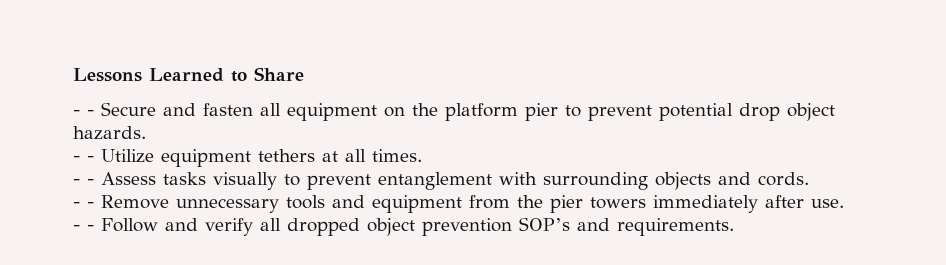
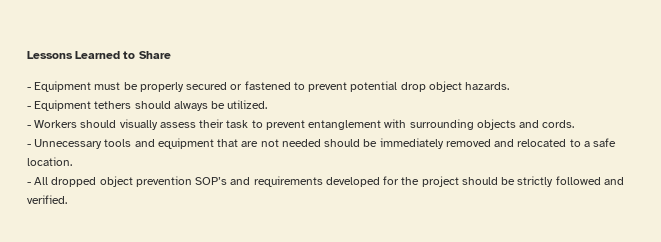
- - - Secure and fasten all equipment on the platform pier to prevent potential drop object hazards.
+ - Equipment must be properly secured or fastened to prevent potential drop object hazards.
- - - Utilize equipment tethers at all times.
- - - Assess tasks visually to prevent entanglement with surrounding objects and cords.
+ - Equipment tethers should always be utilized.
+ - Workers should visually assess their task to prevent entanglement with surrounding objects and cords.
- - - Remove unnecessary tools and equipment from the pier towers immediately after use.
- - - Follow and verify all dropped object prevention SOP’s and requirements.
+ - Unnecessary tools and equipment that are not needed should be immediately removed and relocated to a safe location.
+ - All dropped object prevention SOP’s and requirements developed for the project should be strictly followed and verified.

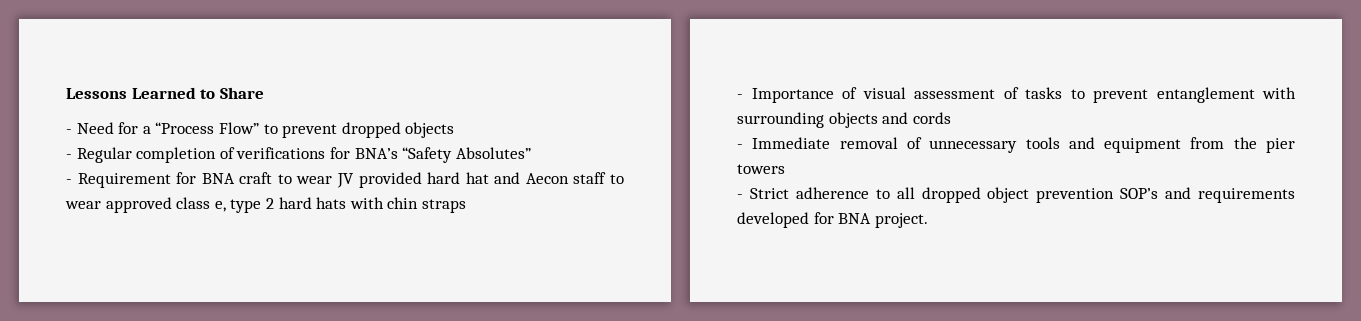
- - Equipment must be properly secured or fastened to prevent potential drop object hazards.
- - Equipment tethers should always be utilized.
- - Workers should visually assess their task to prevent entanglement with surrounding objects and cords.
- - Unnecessary tools and equipment that are not needed should be immediately removed and relocated to a safe location.
- - All dropped object prevention SOP’s and requirements developed for the project should be strictly followed and verified.
+ - Need for a “Process Flow” to prevent dropped objects
+ - Regular completion of verifications for BNA’s “Safety Absolutes”
+ - Requirement for BNA craft to wear JV provided hard hat and Aecon staff to wear approved class e, type 2 hard hats with chin straps
+ - Importance of visual assessment of tasks to prevent entanglement with surrounding objects and cords
+ - Immediate removal of unnecessary tools and equipment from the pier towers
+ - Strict adherence to all dropped object prevention SOP’s and requirements developed for BNA project.

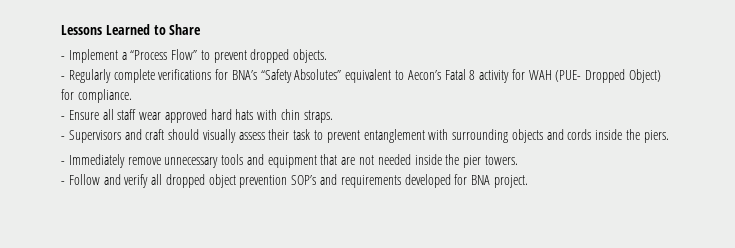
- - Need for a “Process Flow” to prevent dropped objects
- - Regular completion of verifications for BNA’s “Safety Absolutes”
- - Requirement for BNA craft to wear JV provided hard hat and Aecon staff to wear approved class e, type 2 hard hats with chin straps
- - Importance of visual assessment of tasks to prevent entanglement with surrounding objects and cords
- - Immediate removal of unnecessary tools and equipment from the pier towers
- - Strict adherence to all dropped object prevention SOP’s and requirements developed for BNA project.
+ - Implement a “Process Flow” to prevent dropped objects.
+ - Regularly complete verifications for BNA’s “Safety Absolutes” equivalent to Aecon’s Fatal 8 activity for WAH (PUE- Dropped Object) for compliance.
+ - Ensure all staff wear approved hard hats with chin straps.
+ - Supervisors and craft should visually assess their task to prevent entanglement with surrounding objects and cords inside the piers.
+ - Immediately remove unnecessary tools and equipment that are not needed inside the pier towers.
+ - Follow and verify all dropped object prevention SOP’s and requirements developed for BNA project.

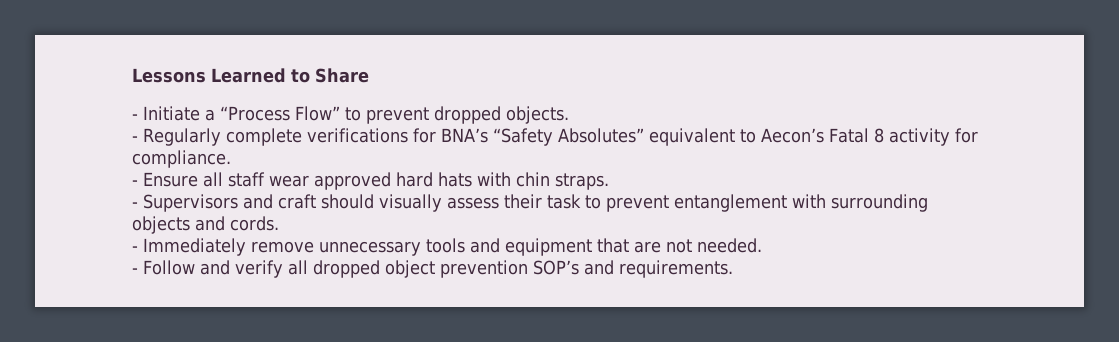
- - Implement a “Process Flow” to prevent dropped objects.
+ - Initiate a “Process Flow” to prevent dropped objects.
- - Regularly complete verifications for BNA’s “Safety Absolutes” equivalent to Aecon’s Fatal 8 activity for WAH (PUE- Dropped Object) for compliance.
+ - Regularly complete verifications for BNA’s “Safety Absolutes” equivalent to Aecon’s Fatal 8 activity for compliance.
- - Supervisors and craft should visually assess their task to prevent entanglement with surrounding objects and cords inside the piers.
+ - Supervisors and craft should visually assess their task to prevent entanglement with surrounding objects and cords.
- - Immediately remove unnecessary tools and equipment that are not needed inside the pier towers.
+ - Immediately remove unnecessary tools and equipment that are not needed.
- - Follow and verify all dropped object prevention SOP’s and requirements developed for BNA project.
+ - Follow and verify all dropped object prevention SOP’s and requirements.

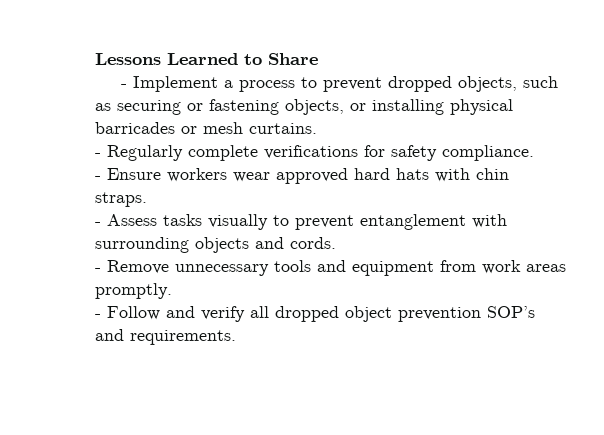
- - Initiate a “Process Flow” to prevent dropped objects.
+ - Implement a process to prevent dropped objects, such as securing or fastening objects, or installing physical barricades or mesh curtains.
- - Regularly complete verifications for BNA’s “Safety Absolutes” equivalent to Aecon’s Fatal 8 activity for compliance.
+ - Regularly complete verifications for safety compliance.
- - Ensure all staff wear approved hard hats with chin straps.
+ - Ensure workers wear approved hard hats with chin straps.
- - Supervisors and craft should visually assess their task to prevent entanglement with surrounding objects and cords.
+ - Assess tasks visually to prevent entanglement with surrounding objects and cords.
- - Immediately remove unnecessary tools and equipment that are not needed.
+ - Remove unnecessary tools and equipment from work areas promptly.

